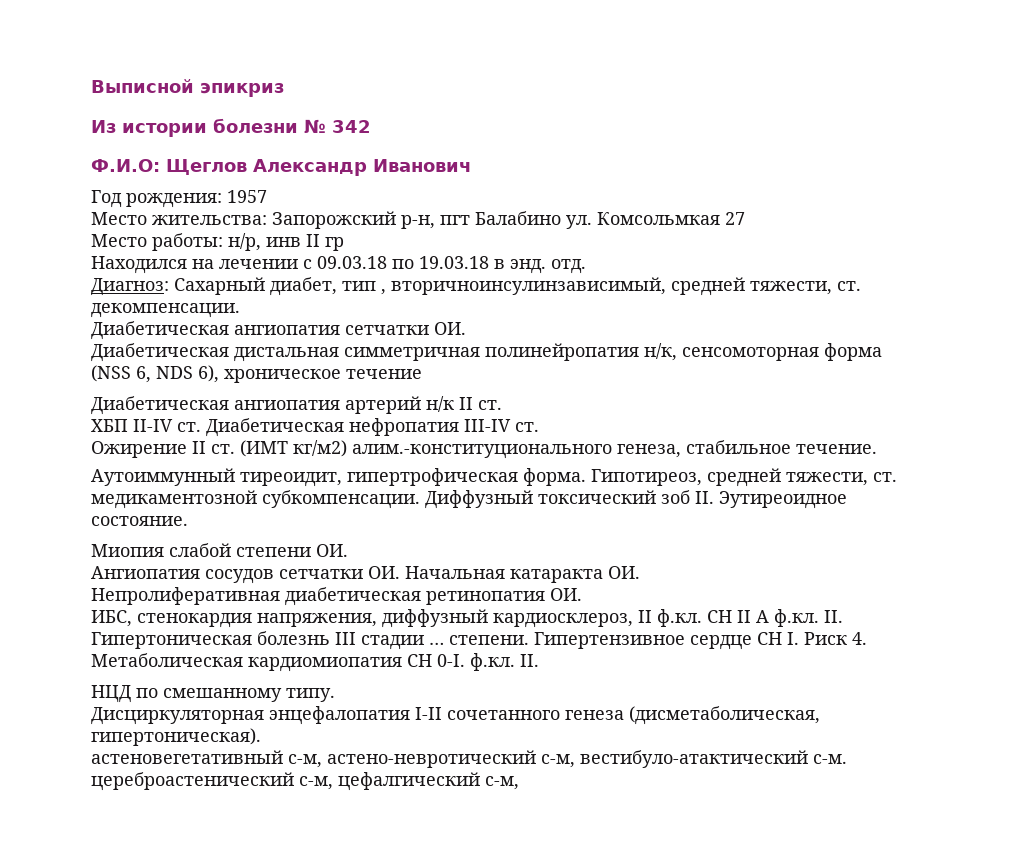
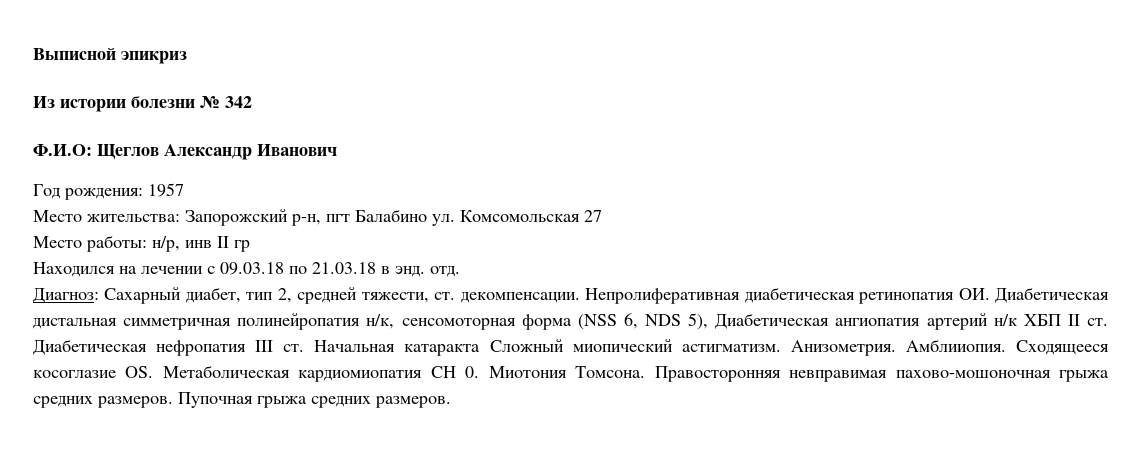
- Место жительства: Запорожский р-н, пгт Балабино ул. Комсольмкая 27
+ Место жительства: Запорожский р-н, пгт Балабино ул. Комсомольская 27
- Находился на лечении с 09.03.18 по 19.03.18 в энд. отд.
+ Находился на лечении с 09.03.18 по 21.03.18 в энд. отд.
- Диагноз: Сахарный диабет, тип , вторичноинсулинзависимый, средней тяжести, ст. декомпенсации.
- Диабетическая ангиопатия сетчатки ОИ.
- Диабетическая дистальная симметричная полинейропатия н/к, сенсомоторная форма (NSS 6, NDS 6), хроническое течение
- Диабетическая ангиопатия артерий н/к II ст.
- ХБП II-IV ст. Диабетическая нефропатия III-IV ст.
- Ожирение II ст. (ИМТ кг/м2) алим.-конституционального генеза, стабильное течение.
- Аутоиммунный тиреоидит, гипертрофическая форма. Гипотиреоз, средней тяжести, ст. медикаментозной субкомпенсации. Диффузный токсический зоб II. Эутиреоидное состояние.
- Миопия слабой степени ОИ.
- Ангиопатия сосудов сетчатки ОИ. Начальная катаракта ОИ.
- Непролиферативная диабетическая ретинопатия ОИ.
- ИБС, стенокардия напряжения, диффузный кардиосклероз, II ф.кл. СН II А ф.кл. II. Гипертоническая болезнь III стадии … степени. Гипертензивное сердце СН I. Риск 4. Метаболическая кардиомиопатия СН 0-I. ф.кл. II.
- НЦД по смешанному типу.
- Дисциркуляторная энцефалопатия I-II сочетанного генеза (дисметаболическая, гипертоническая).
- астеновегетативный с-м, астено-невротический с-м, вестибуло-атактический с-м. цереброастенический с-м, цефалгический с-м,
+ Диагноз: Сахарный диабет, тип 2, средней тяжести, ст. декомпенсации. Непролиферативная диабетическая ретинопатия ОИ. Диабетическая дистальная симметричная полинейропатия н/к, сенсомоторная форма (NSS 6, NDS 5), Диабетическая ангиопатия артерий н/к ХБП II ст. Диабетическая нефропатия III ст. Начальная катаракта Сложный миопический астигматизм. Анизометрия. Амблииопия. Сходящееся косоглазие OS. Метаболическая кардиомиопатия СН 0. Миотония Томсона. Правосторонняя невправимая пахово-мошоночная грыжа средних размеров. Пупочная грыжа средних размеров.

